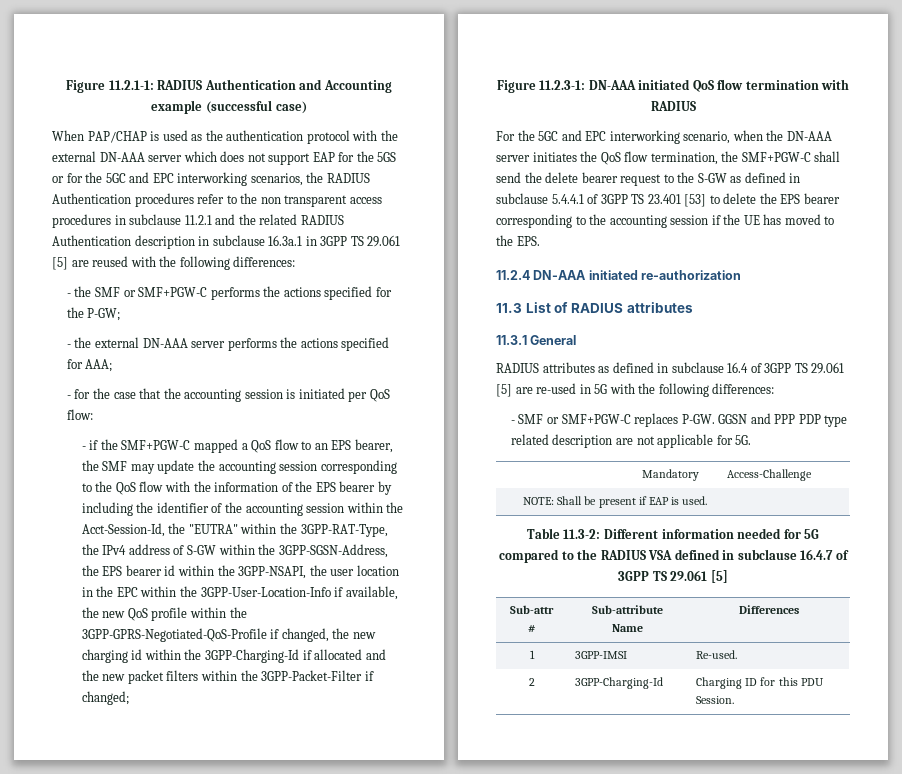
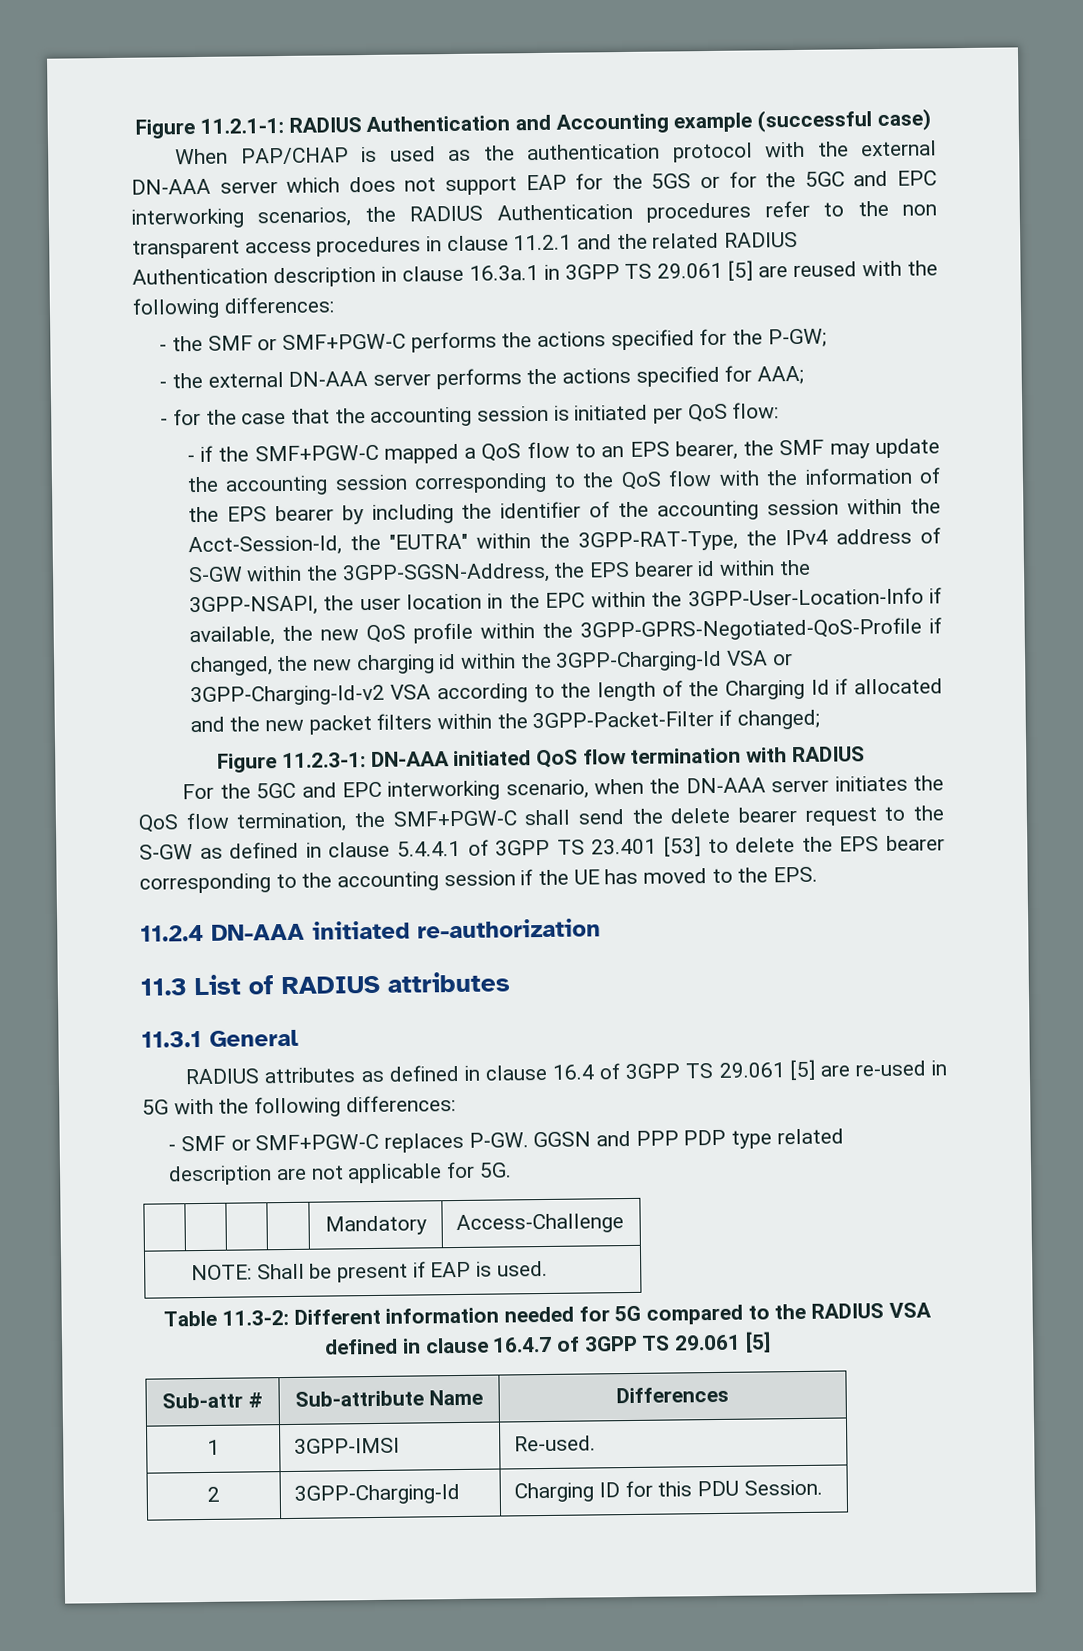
- When PAP/CHAP is used as the authentication protocol with the external DN-AAA server which does not support EAP for the 5GS or for the 5GC and EPC interworking scenarios, the RADIUS Authentication procedures refer to the non transparent access procedures in subclause 11.2.1 and the related RADIUS Authentication description in subclause 16.3a.1 in 3GPP TS 29.061 [5] are reused with the following differences:
+ When PAP/CHAP is used as the authentication protocol with the external DN-AAA server which does not support EAP for the 5GS or for the 5GC and EPC interworking scenarios, the RADIUS Authentication procedures refer to the non transparent access procedures in clause 11.2.1 and the related RADIUS Authentication description in clause 16.3a.1 in 3GPP TS 29.061 [5] are reused with the following differences:
- - if the SMF+PGW-C mapped a QoS flow to an EPS bearer, the SMF may update the accounting session corresponding to the QoS flow with the information of the EPS bearer by including the identifier of the accounting session within the Acct-Session-Id, the "EUTRA" within the 3GPP-RAT-Type, the IPv4 address of S-GW within the 3GPP-SGSN-Address, the EPS bearer id within the 3GPP-NSAPI, the user location in the EPC within the 3GPP-User-Location-Info if available, the new QoS profile within the 3GPP-GPRS-Negotiated-QoS-Profile if changed, the new charging id within the 3GPP-Charging-Id if allocated and the new packet filters within the 3GPP-Packet-Filter if changed;
+ - if the SMF+PGW-C mapped a QoS flow to an EPS bearer, the SMF may update the accounting session corresponding to the QoS flow with the information of the EPS bearer by including the identifier of the accounting session within the Acct-Session-Id, the "EUTRA" within the 3GPP-RAT-Type, the IPv4 address of S-GW within the 3GPP-SGSN-Address, the EPS bearer id within the 3GPP-NSAPI, the user location in the EPC within the 3GPP-User-Location-Info if available, the new QoS profile within the 3GPP-GPRS-Negotiated-QoS-Profile if changed, the new charging id within the 3GPP-Charging-Id VSA or 3GPP-Charging-Id-v2 VSA according to the length of the Charging Id if allocated and the new packet filters within the 3GPP-Packet-Filter if changed;
- For the 5GC and EPC interworking scenario, when the DN-AAA server initiates the QoS flow termination, the SMF+PGW-C shall send the delete bearer request to the S-GW as defined in subclause 5.4.4.1 of 3GPP TS 23.401 [53] to delete the EPS bearer corresponding to the accounting session if the UE has moved to the EPS.
+ For the 5GC and EPC interworking scenario, when the DN-AAA server initiates the QoS flow termination, the SMF+PGW-C shall send the delete bearer request to the S-GW as defined in clause 5.4.4.1 of 3GPP TS 23.401 [53] to delete the EPS bearer corresponding to the accounting session if the UE has moved to the EPS.
- RADIUS attributes as defined in subclause 16.4 of 3GPP TS 29.061 [5] are re-used in 5G with the following differences:
+ RADIUS attributes as defined in clause 16.4 of 3GPP TS 29.061 [5] are re-used in 5G with the following differences:
- Table 11.3-2: Different information needed for 5G compared to the RADIUS VSA defined in subclause 16.4.7 of 3GPP TS 29.061 [5]
+ Table 11.3-2: Different information needed for 5G compared to the RADIUS VSA defined in clause 16.4.7 of 3GPP TS 29.061 [5]

